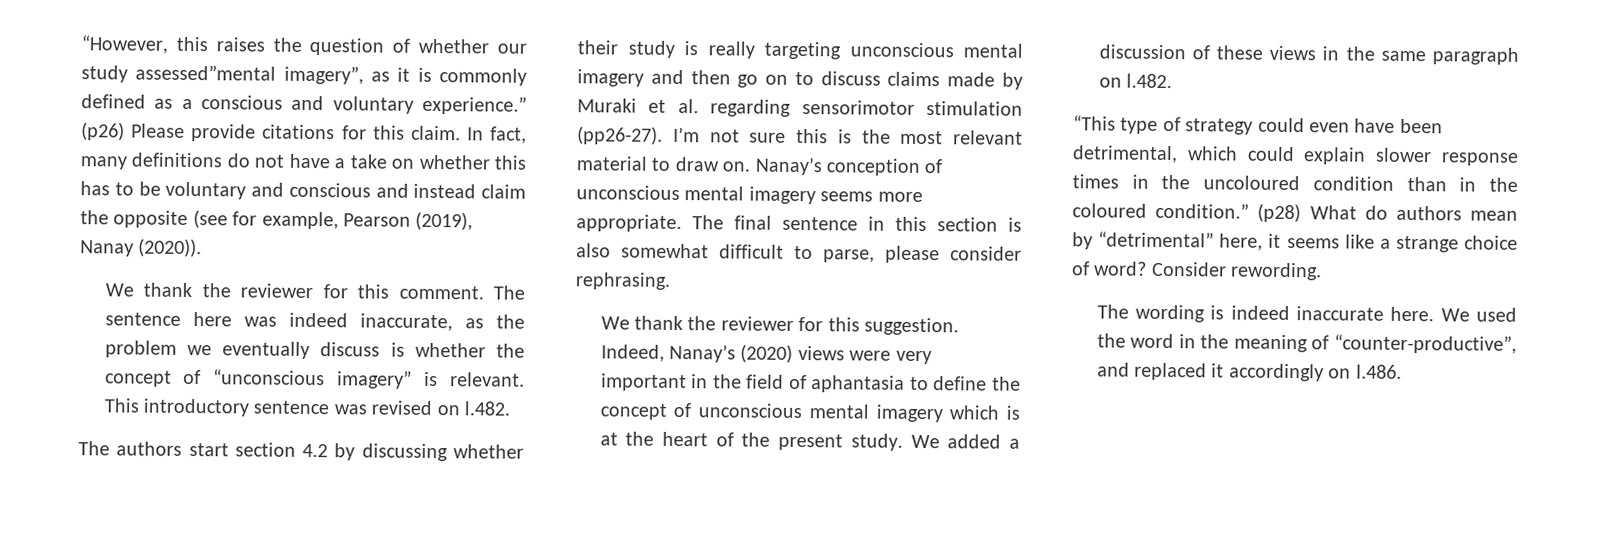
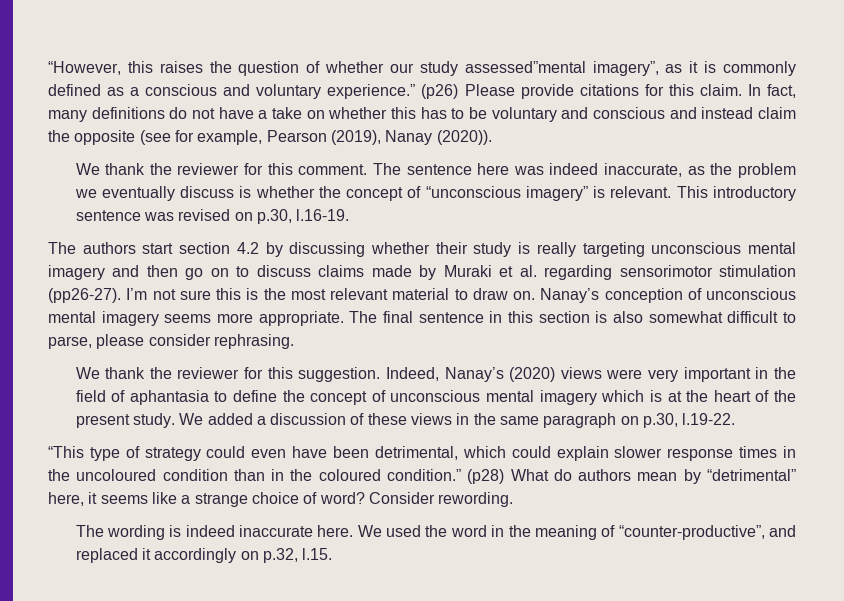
- This introductory sentence was revised on l.482.
+ This introductory sentence was revised on p.30, l.16-19.
- We added a discussion of these views in the same paragraph on l.482.
+ We added a discussion of these views in the same paragraph on p.30, l.19-22.
- We used the word in the meaning of “counter-productive”, and replaced it accordingly on l.486.
+ We used the word in the meaning of “counter-productive”, and replaced it accordingly on p.32, l.15.

